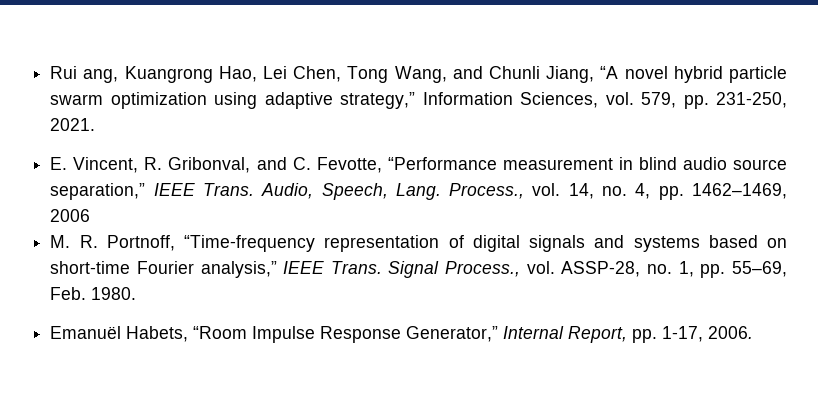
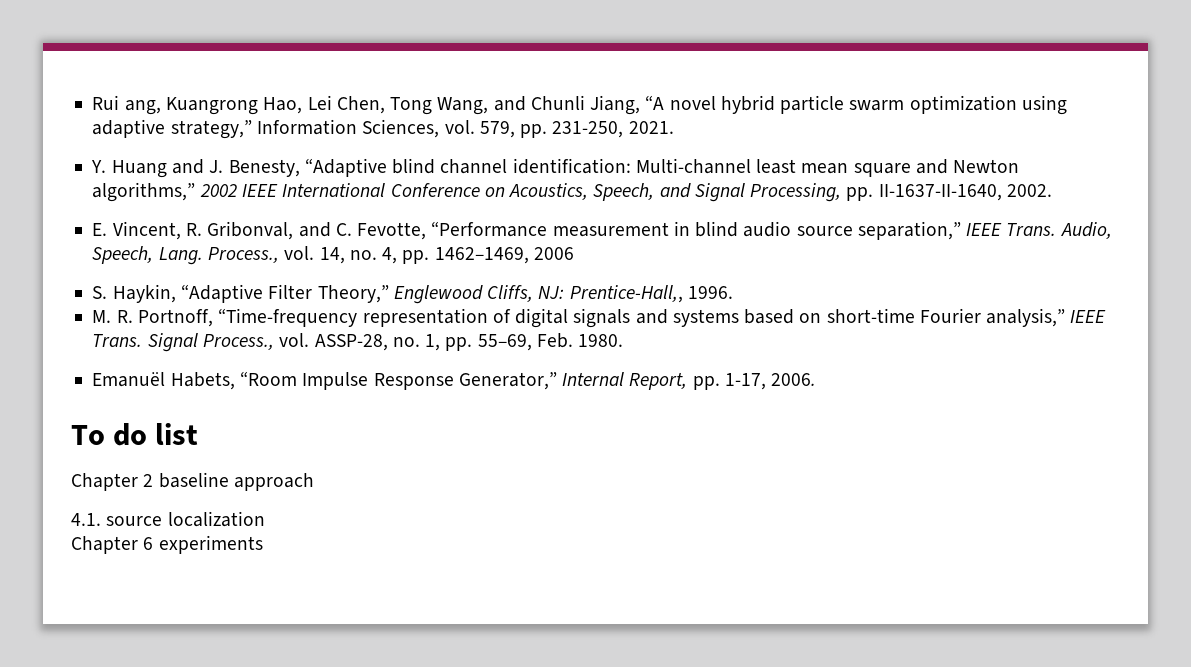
+ Y. Huang and J. Benesty, “Adaptive blind channel identification: Multi-channel least mean square and Newton algorithms,” 2002 IEEE International Conference on Acoustics, Speech, and Signal Processing, pp. II-1637-II-1640, 2002.
+ S. Haykin, “Adaptive Filter Theory,” Englewood Cliffs, NJ: Prentice-Hall,, 1996.
+ To do list
+ Chapter 2 baseline approach
+ 4.1. source localization
+ Chapter 6 experiments

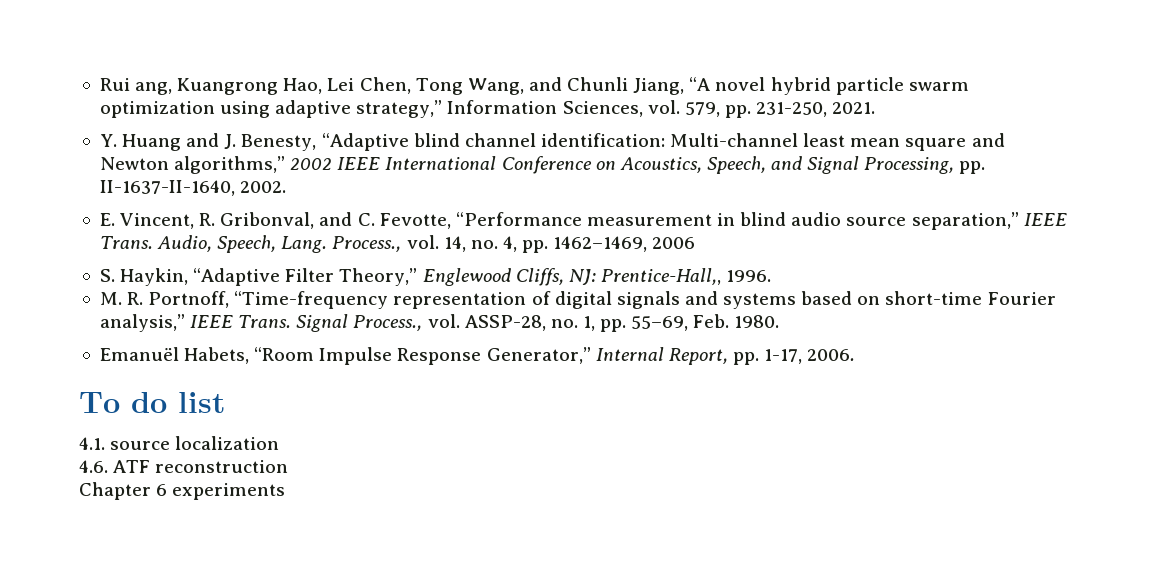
- Chapter 2 baseline approach
+ 4.6. ATF reconstruction

